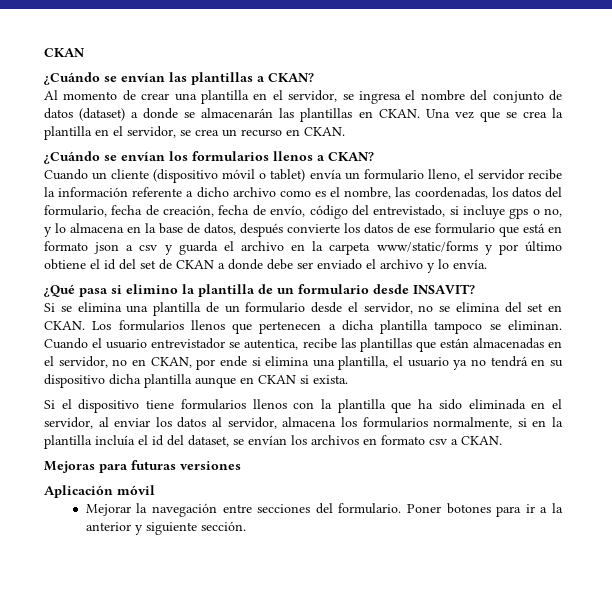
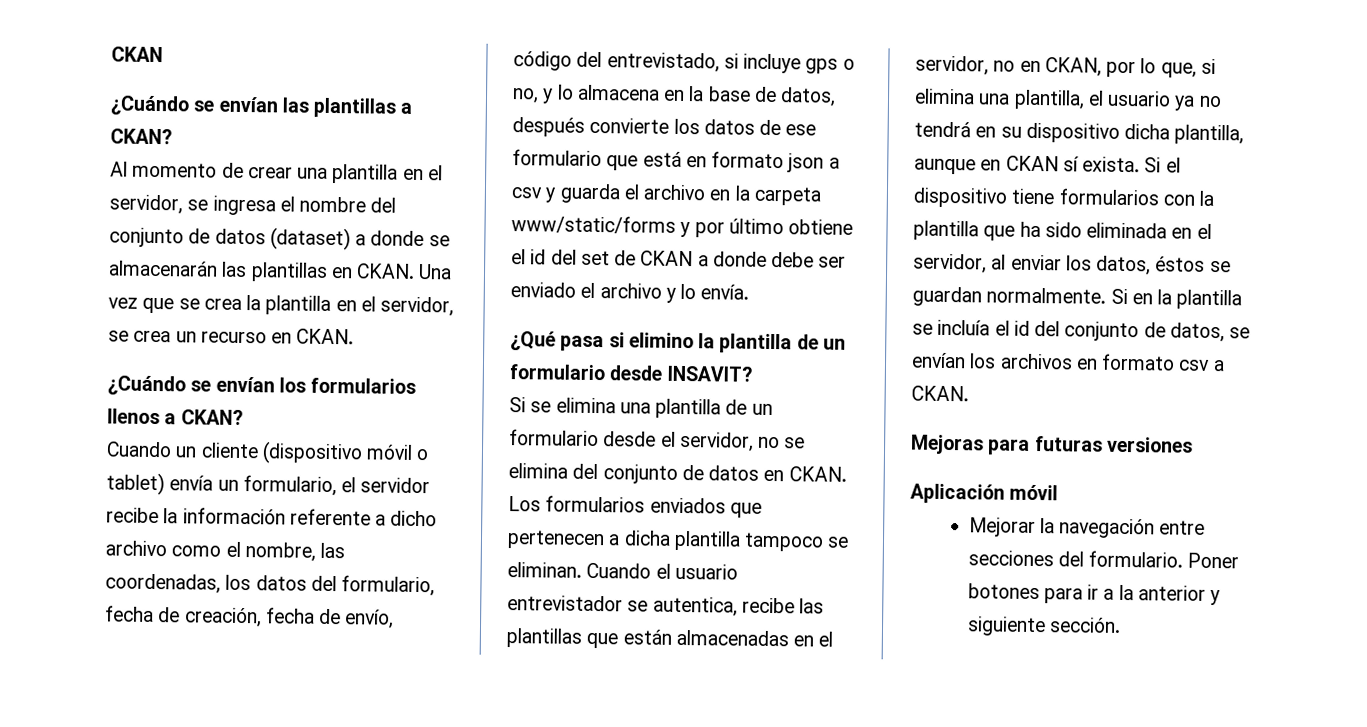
- Cuando un cliente (dispositivo móvil o tablet) envía un formulario lleno, el servidor recibe la información referente a dicho archivo como es el nombre, las coordenadas, los datos del formulario, fecha de creación, fecha de envío, código del entrevistado, si incluye gps o no, y lo almacena en la base de datos, después convierte los datos de ese formulario que está en formato json a csv y guarda el archivo en la carpeta www/static/forms y por último obtiene el id del set de CKAN a donde debe ser enviado el archivo y lo envía.
+ Cuando un cliente (dispositivo móvil o tablet) envía un formulario, el servidor recibe la información referente a dicho archivo como el nombre, las coordenadas, los datos del formulario, fecha de creación, fecha de envío, código del entrevistado, si incluye gps o no, y lo almacena en la base de datos, después convierte los datos de ese formulario que está en formato json a csv y guarda el archivo en la carpeta www/static/forms y por último obtiene el id del set de CKAN a donde debe ser enviado el archivo y lo envía.
- Si se elimina una plantilla de un formulario desde el servidor, no se elimina del set en CKAN.
+ Si se elimina una plantilla de un formulario desde el servidor, no se elimina del conjunto de datos en CKAN.
- Los formularios llenos que pertenecen a dicha plantilla tampoco se eliminan.
+ Los formularios enviados que pertenecen a dicha plantilla tampoco se eliminan.
- Cuando el usuario entrevistador se autentica, recibe las plantillas que están almacenadas en el servidor, no en CKAN, por ende si elimina una plantilla, el usuario ya no tendrá en su dispositivo dicha plantilla aunque en CKAN si exista.
- Si el dispositivo tiene formularios llenos con la plantilla que ha sido eliminada en el servidor, al enviar los datos al servidor, almacena los formularios normalmente, si en la plantilla incluía el id del dataset, se envían los archivos en formato csv a CKAN.
+ Cuando el usuario entrevistador se autentica, recibe las plantillas que están almacenadas en el servidor, no en CKAN, por lo que, si elimina una plantilla, el usuario ya no tendrá en su dispositivo dicha plantilla, aunque en CKAN sí exista. Si el dispositivo tiene formularios con la plantilla que ha sido eliminada en el servidor, al enviar los datos, éstos se guardan normalmente. Si en la plantilla se incluía el id del conjunto de datos, se envían los archivos en formato csv a CKAN.

